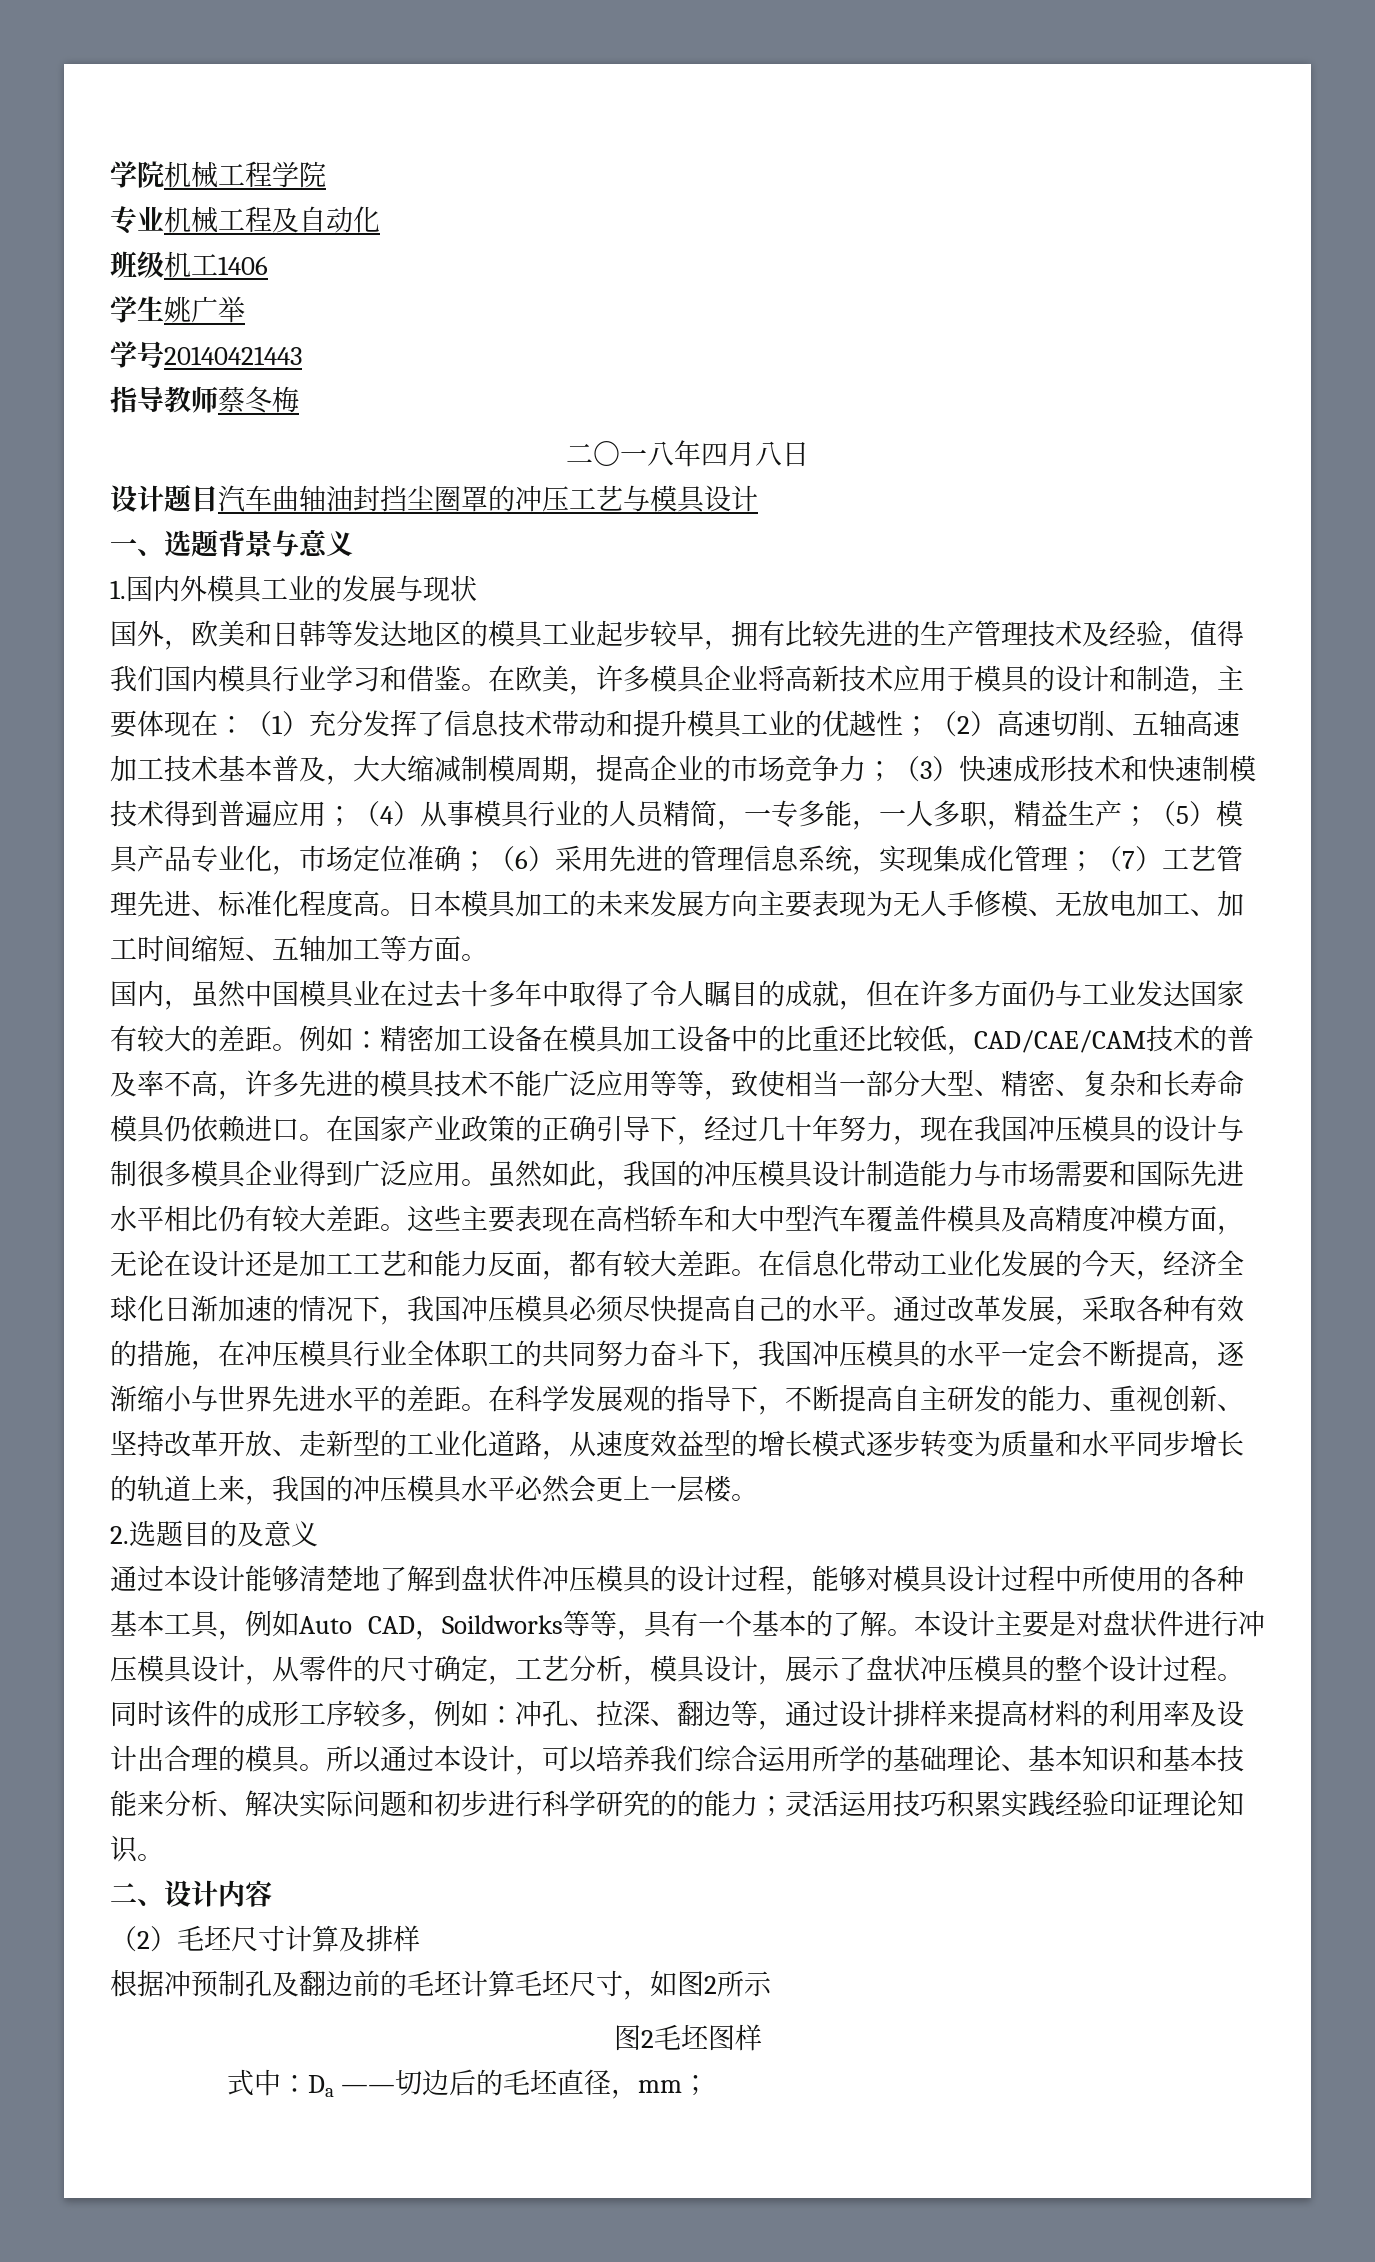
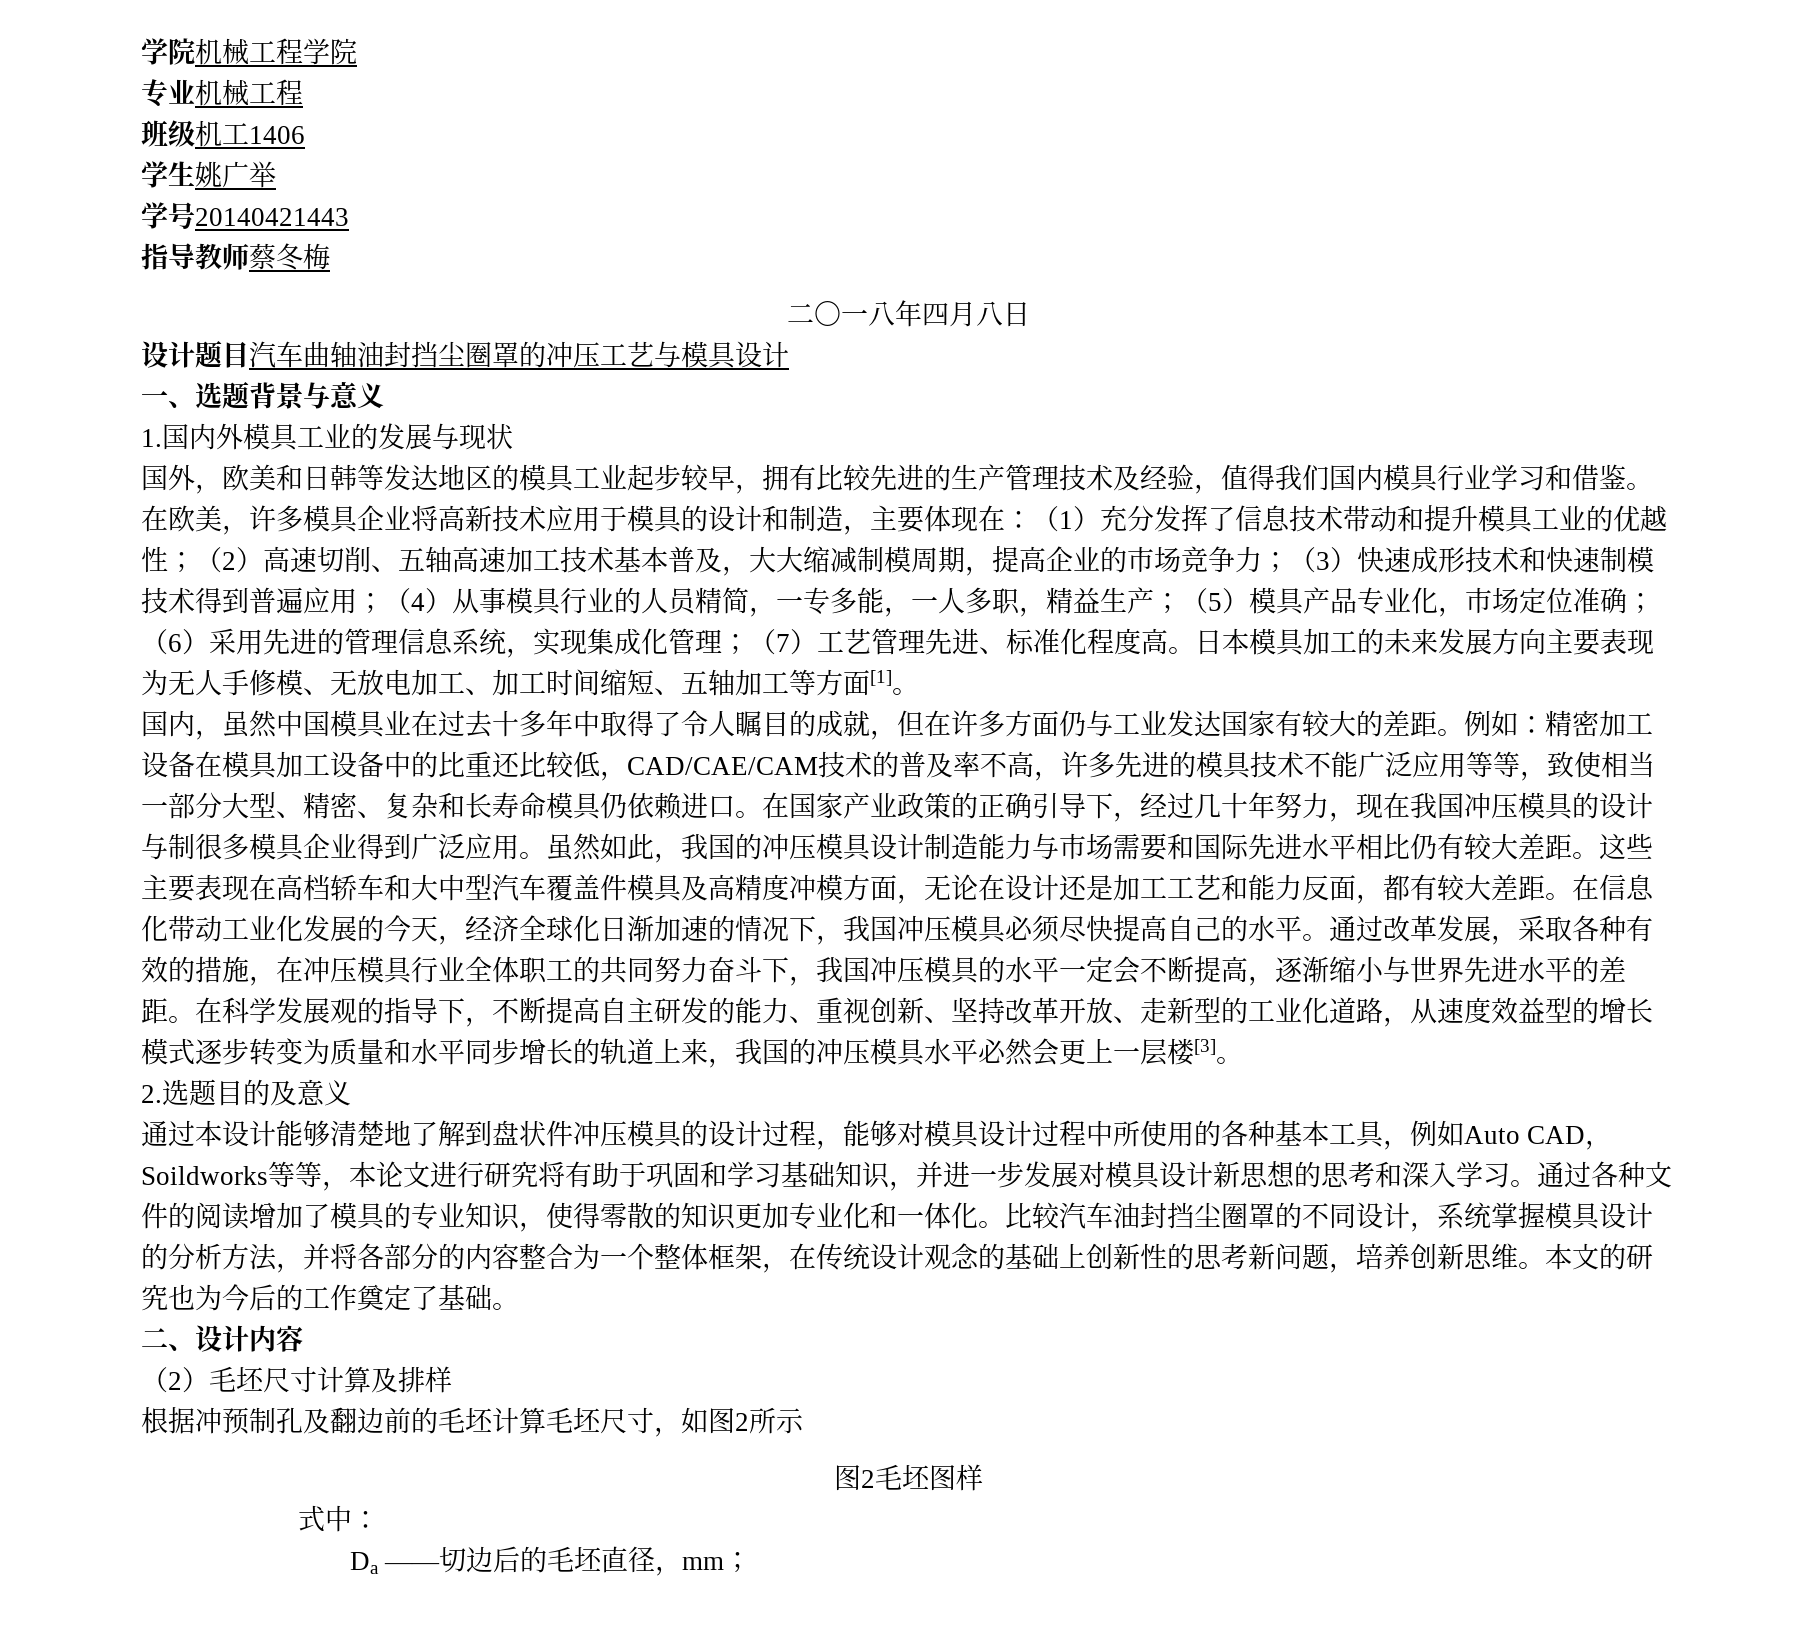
- 专业机械工程及自动化
+ 专业机械工程
- 日本模具加工的未来发展方向主要表现为无人手修模、无放电加工、加工时间缩短、五轴加工等方面。
+ 日本模具加工的未来发展方向主要表现为无人手修模、无放电加工、加工时间缩短、五轴加工等方面[1]。
- 在科学发展观的指导下，不断提高自主研发的能力、重视创新、坚持改革开放、走新型的工业化道路，从速度效益型的增长模式逐步转变为质量和水平同步增长的轨道上来，我国的冲压模具水平必然会更上一层楼。
+ 在科学发展观的指导下，不断提高自主研发的能力、重视创新、坚持改革开放、走新型的工业化道路，从速度效益型的增长模式逐步转变为质量和水平同步增长的轨道上来，我国的冲压模具水平必然会更上一层楼[3]。
- 通过本设计能够清楚地了解到盘状件冲压模具的设计过程，能够对模具设计过程中所使用的各种基本工具，例如Auto CAD，Soildworks等等，具有一个基本的了解。本设计主要是对盘状件进行冲压模具设计，从零件的尺寸确定，工艺分析，模具设计，展示了盘状冲压模具的整个设计过程。同时该件的成形工序较多，例如：冲孔、拉深、翻边等，通过设计排样来提高材料的利用率及设计出合理的模具。所以通过本设计，可以培养我们综合运用所学的基础理论、基本知识和基本技能来分析、解决实际问题和初步进行科学研究的的能力；灵活运用技巧积累实践经验印证理论知识。
+ 通过本设计能够清楚地了解到盘状件冲压模具的设计过程，能够对模具设计过程中所使用的各种基本工具，例如Auto CAD，Soildworks等等，本论文进行研究将有助于巩固和学习基础知识，并进一步发展对模具设计新思想的思考和深入学习。通过各种文件的阅读增加了模具的专业知识，使得零散的知识更加专业化和一体化。比较汽车油封挡尘圈罩的不同设计，系统掌握模具设计的分析方法，并将各部分的内容整合为一个整体框架，在传统设计观念的基础上创新性的思考新问题，培养创新思维。本文的研究也为今后的工作奠定了基础。
- 式中：Da ——切边后的毛坯直径，mm；
+ 式中：
+ Da ——切边后的毛坯直径，mm；

